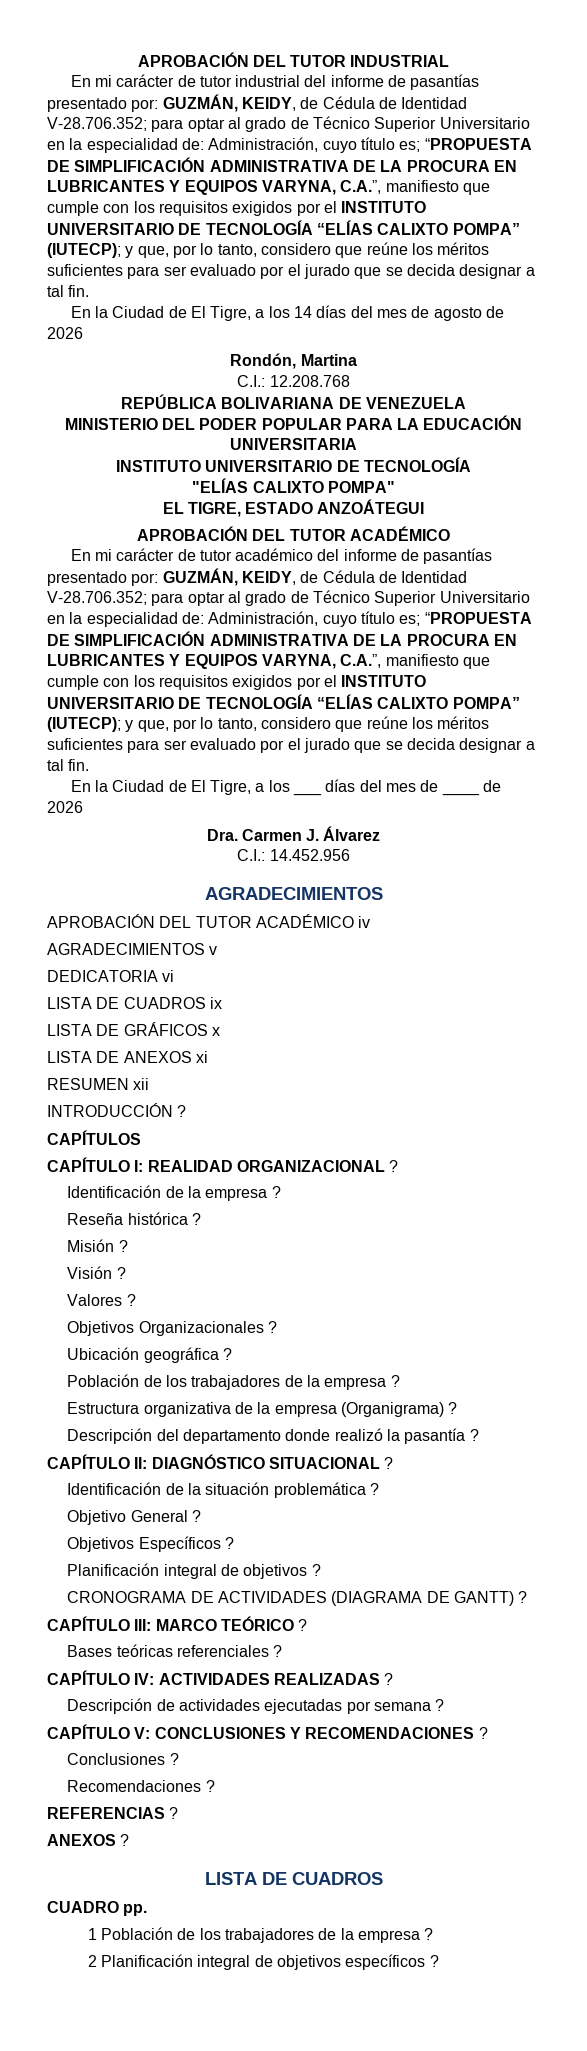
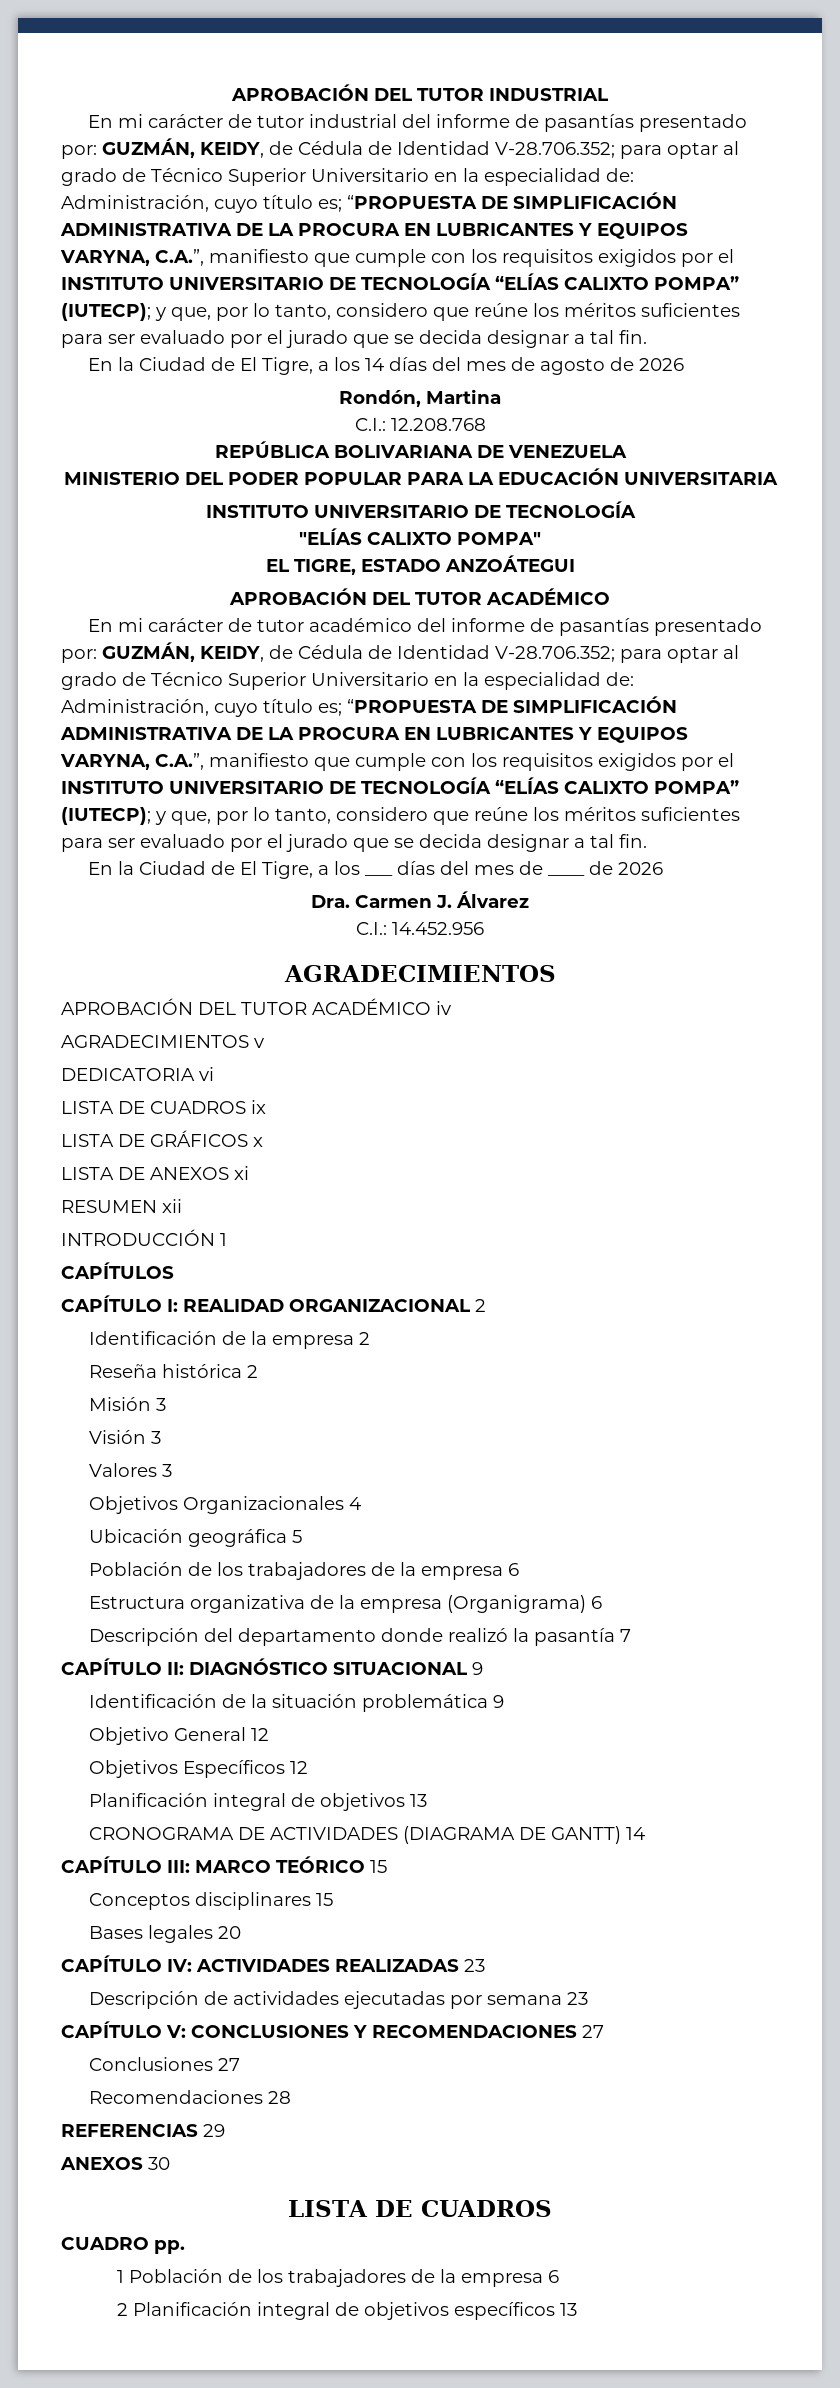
- INTRODUCCIÓN ?
+ INTRODUCCIÓN 1
- CAPÍTULO I: REALIDAD ORGANIZACIONAL ?
+ CAPÍTULO I: REALIDAD ORGANIZACIONAL 2
- Identificación de la empresa ?
+ Identificación de la empresa 2
- Reseña histórica ?
+ Reseña histórica 2
- Misión ?
+ Misión 3
- Visión ?
+ Visión 3
- Valores ?
+ Valores 3
- Objetivos Organizacionales ?
+ Objetivos Organizacionales 4
- Ubicación geográfica ?
- Población de los trabajadores de la empresa ?
+ Ubicación geográfica 5
+ Población de los trabajadores de la empresa 6
- Estructura organizativa de la empresa (Organigrama) ?
+ Estructura organizativa de la empresa (Organigrama) 6
- Descripción del departamento donde realizó la pasantía ?
+ Descripción del departamento donde realizó la pasantía 7
- CAPÍTULO II: DIAGNÓSTICO SITUACIONAL ?
+ CAPÍTULO II: DIAGNÓSTICO SITUACIONAL 9
- Identificación de la situación problemática ?
+ Identificación de la situación problemática 9
- Objetivo General ?
+ Objetivo General 12
- Objetivos Específicos ?
- Planificación integral de objetivos ?
+ Objetivos Específicos 12
+ Planificación integral de objetivos 13
- CRONOGRAMA DE ACTIVIDADES (DIAGRAMA DE GANTT) ?
+ CRONOGRAMA DE ACTIVIDADES (DIAGRAMA DE GANTT) 14
- CAPÍTULO III: MARCO TEÓRICO ?
- Bases teóricas referenciales ?
+ CAPÍTULO III: MARCO TEÓRICO 15
+ Conceptos disciplinares 15
+ Bases legales 20
- CAPÍTULO IV: ACTIVIDADES REALIZADAS ?
+ CAPÍTULO IV: ACTIVIDADES REALIZADAS 23
- Descripción de actividades ejecutadas por semana ?
+ Descripción de actividades ejecutadas por semana 23
- CAPÍTULO V: CONCLUSIONES Y RECOMENDACIONES ?
+ CAPÍTULO V: CONCLUSIONES Y RECOMENDACIONES 27
- Conclusiones ?
+ Conclusiones 27
- Recomendaciones ?
+ Recomendaciones 28
- REFERENCIAS ?
- ANEXOS ?
+ REFERENCIAS 29
+ ANEXOS 30
- 1 Población de los trabajadores de la empresa ?
+ 1 Población de los trabajadores de la empresa 6
- 2 Planificación integral de objetivos específicos ?
+ 2 Planificación integral de objetivos específicos 13

